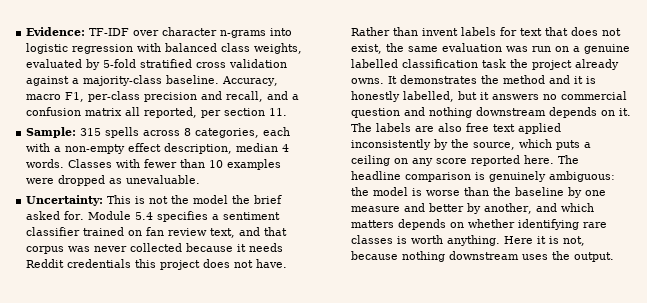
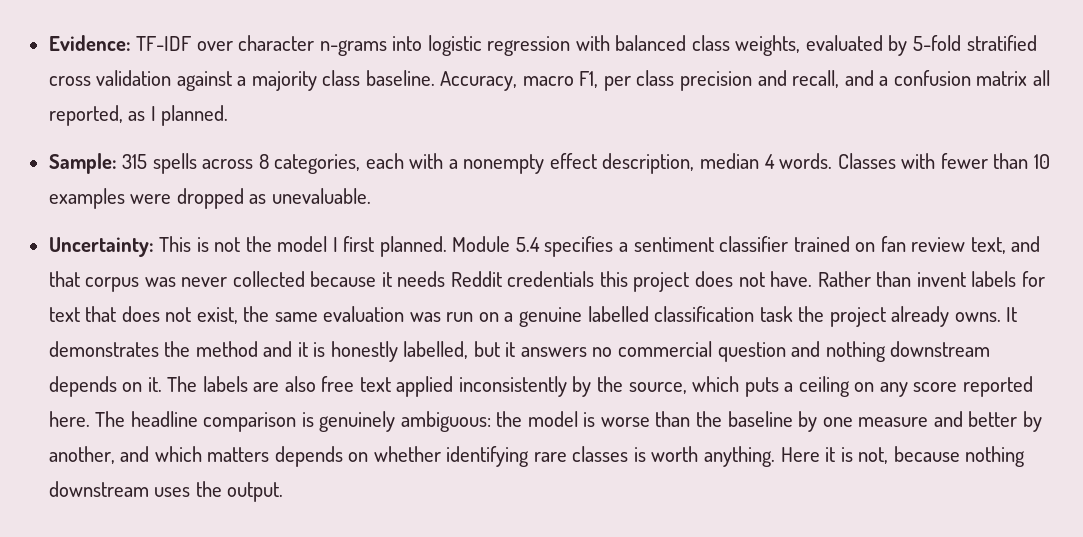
- Evidence: TF-IDF over character n-grams into logistic regression with balanced class weights, evaluated by 5-fold stratified cross validation against a majority-class baseline.
+ Evidence: TF-IDF over character n-grams into logistic regression with balanced class weights, evaluated by 5-fold stratified cross validation against a majority class baseline.
- Accuracy, macro F1, per-class precision and recall, and a confusion matrix all reported, per section 11.
+ Accuracy, macro F1, per class precision and recall, and a confusion matrix all reported, as I planned.
- Sample: 315 spells across 8 categories, each with a non-empty effect description, median 4 words.
+ Sample: 315 spells across 8 categories, each with a nonempty effect description, median 4 words.
- Uncertainty: This is not the model the brief asked for.
+ Uncertainty: This is not the model I first planned.

